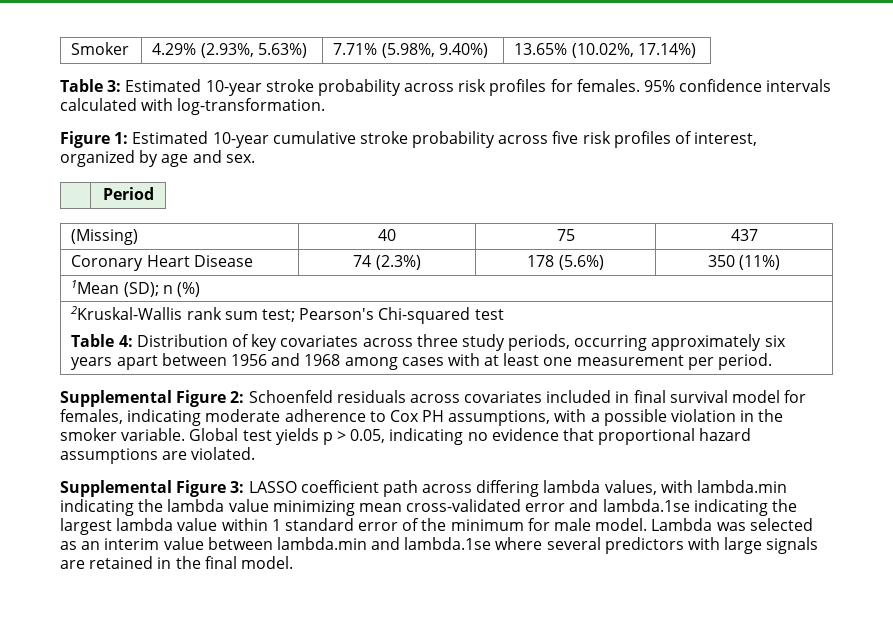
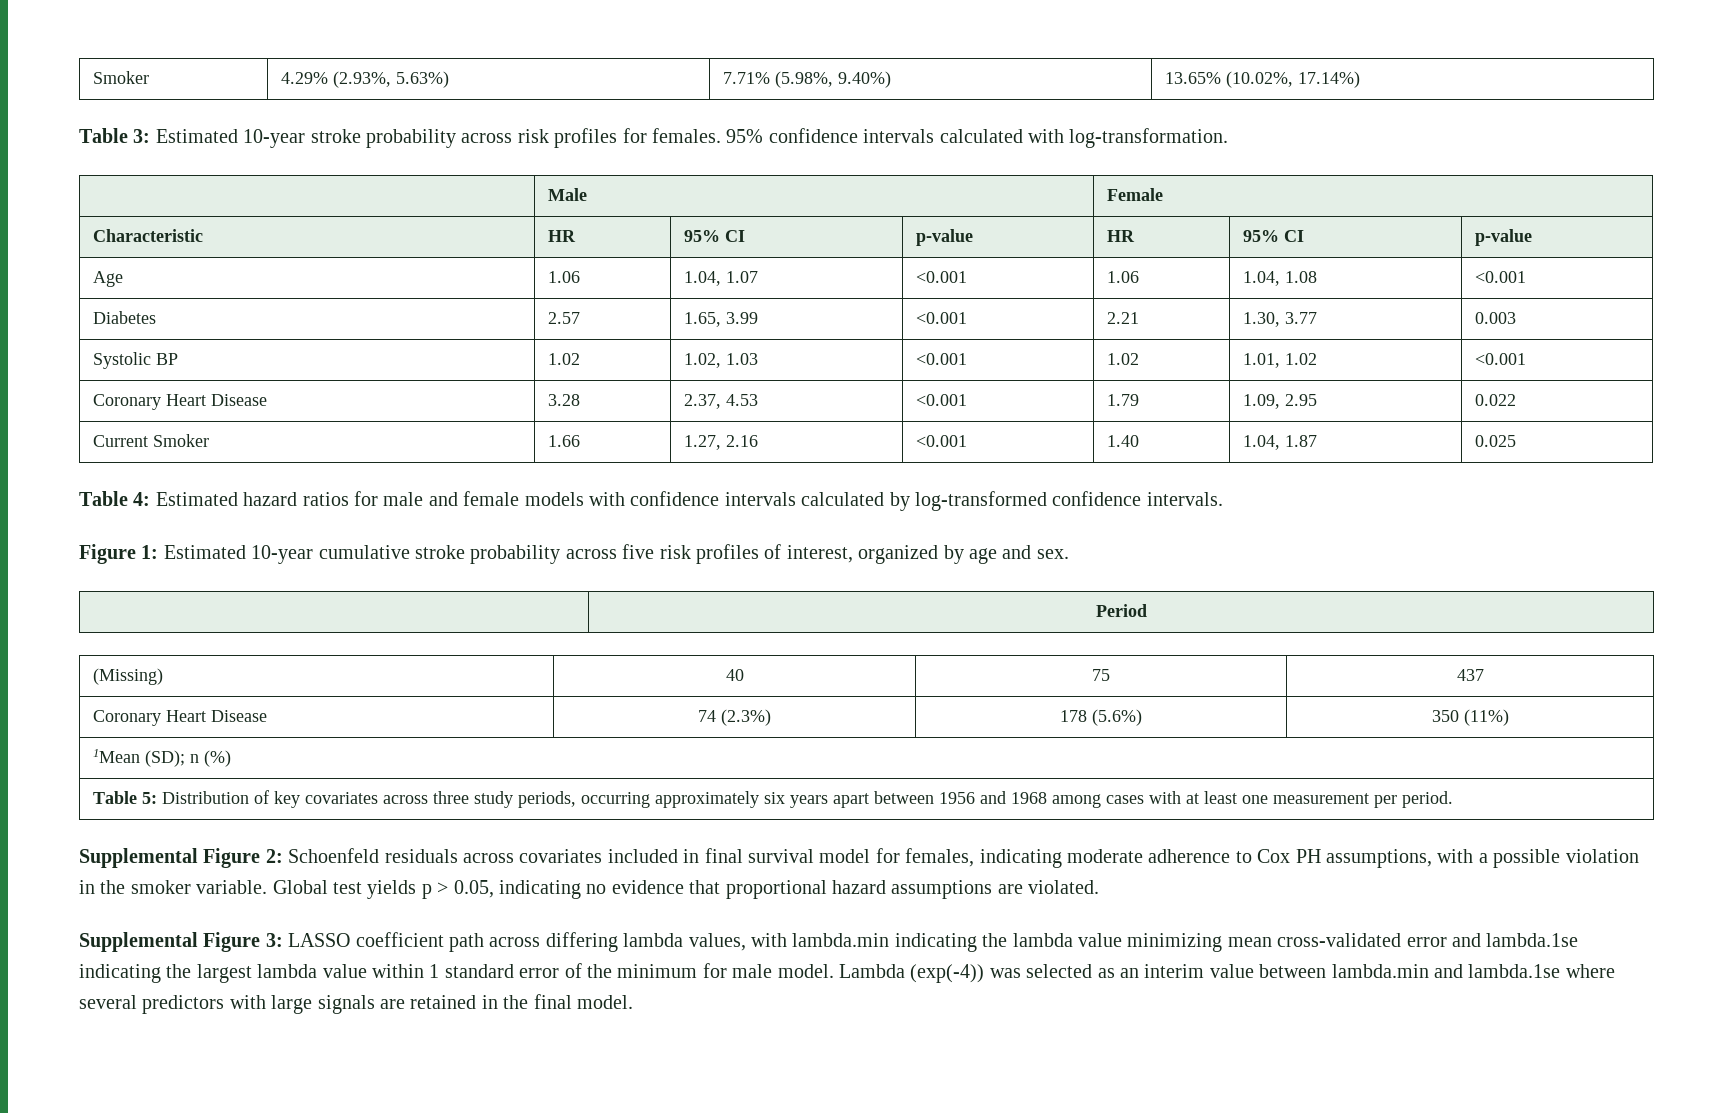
+ | Male | Female
+ Characteristic | HR | 95% CI | p-value | HR | 95% CI | p-value
+ Age | 1.06 | 1.04, 1.07 | <0.001 | 1.06 | 1.04, 1.08 | <0.001
+ Diabetes | 2.57 | 1.65, 3.99 | <0.001 | 2.21 | 1.30, 3.77 | 0.003
+ Systolic BP | 1.02 | 1.02, 1.03 | <0.001 | 1.02 | 1.01, 1.02 | <0.001
+ Coronary Heart Disease | 3.28 | 2.37, 4.53 | <0.001 | 1.79 | 1.09, 2.95 | 0.022
+ Current Smoker | 1.66 | 1.27, 2.16 | <0.001 | 1.40 | 1.04, 1.87 | 0.025
+ Table 4: Estimated hazard ratios for male and female models with confidence intervals calculated by log-transformed confidence intervals.
- 2Kruskal-Wallis rank sum test; Pearson's Chi-squared test
- Table 4: Distribution of key covariates across three study periods, occurring approximately six years apart between 1956 and 1968 among cases with at least one measurement per period.
+ Table 5: Distribution of key covariates across three study periods, occurring approximately six years apart between 1956 and 1968 among cases with at least one measurement per period.
- Lambda was selected as an interim value between lambda.min and lambda.1se where several predictors with large signals are retained in the final model.
+ Lambda (exp(-4)) was selected as an interim value between lambda.min and lambda.1se where several predictors with large signals are retained in the final model.

